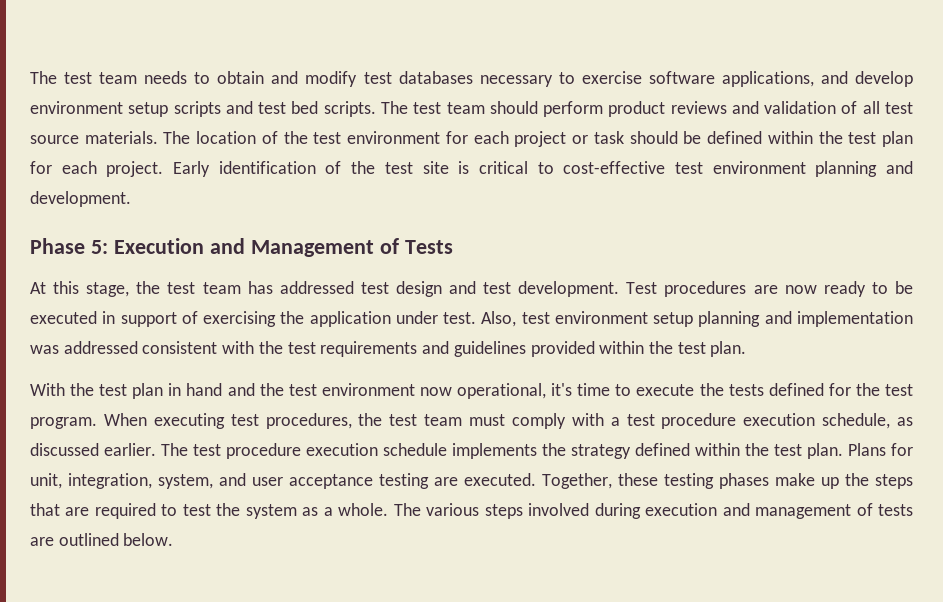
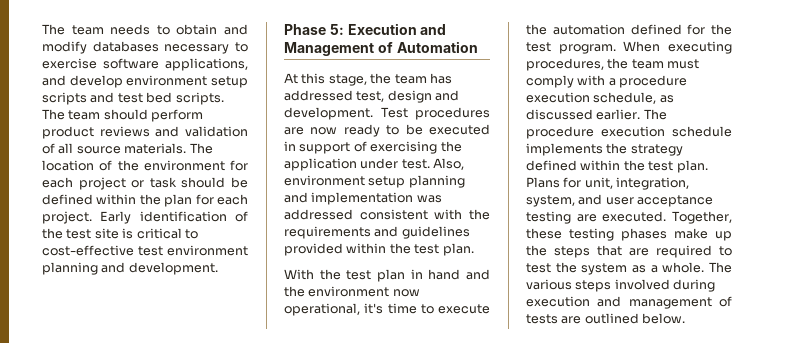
- The test team needs to obtain and modify test databases necessary to exercise software applications, and develop environment setup scripts and test bed scripts.
+ The team needs to obtain and modify databases necessary to exercise software applications, and develop environment setup scripts and test bed scripts.
- The test team should perform product reviews and validation of all test source materials.
+ The team should perform product reviews and validation of all source materials.
- The location of the test environment for each project or task should be defined within the test plan for each project.
+ The location of the environment for each project or task should be defined within the plan for each project.
- Phase 5: Execution and Management of Tests
+ Phase 5: Execution and Management of Automation
- At this stage, the test team has addressed test design and test development.
+ At this stage, the team has addressed test, design and development.
- Also, test environment setup planning and implementation was addressed consistent with the test requirements and guidelines provided within the test plan.
+ Also, environment setup planning and implementation was addressed consistent with the requirements and guidelines provided within the test plan.
- With the test plan in hand and the test environment now operational, it's time to execute the tests defined for the test program.
+ With the test plan in hand and the environment now operational, it's time to execute the automation defined for the test program.
- When executing test procedures, the test team must comply with a test procedure execution schedule, as discussed earlier.
+ When executing procedures, the team must comply with a procedure execution schedule, as discussed earlier.
- The test procedure execution schedule implements the strategy defined within the test plan.
+ The procedure execution schedule implements the strategy defined within the test plan.

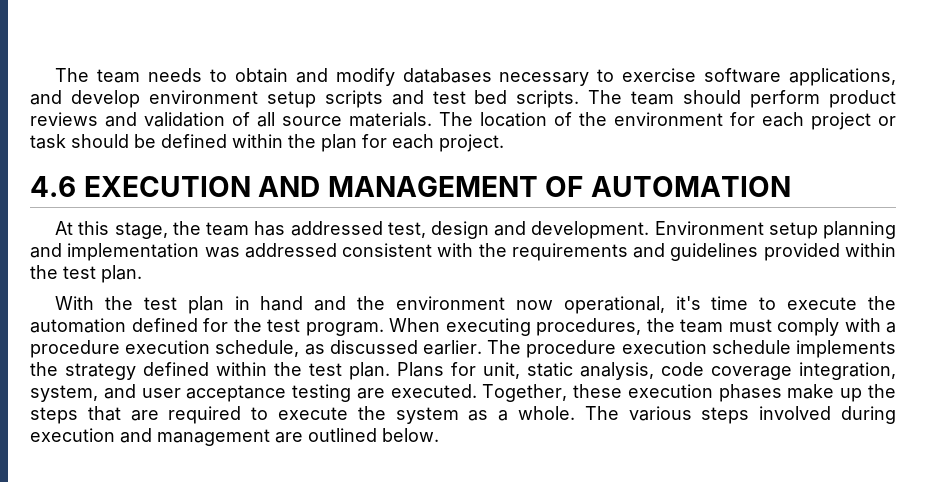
- The location of the environment for each project or task should be defined within the plan for each project. Early identification of the test site is critical to cost-effective test environment planning and development.
- Phase 5: Execution and Management of Automation
+ The location of the environment for each project or task should be defined within the plan for each project.
+ 4.6 EXECUTION AND MANAGEMENT OF AUTOMATION
- Test procedures are now ready to be executed in support of exercising the application under test. Also, environment setup planning and implementation was addressed consistent with the requirements and guidelines provided within the test plan.
+ Environment setup planning and implementation was addressed consistent with the requirements and guidelines provided within the test plan.
- Plans for unit, integration, system, and user acceptance testing are executed.
+ Plans for unit, static analysis, code coverage integration, system, and user acceptance testing are executed.
- Together, these testing phases make up the steps that are required to test the system as a whole.
+ Together, these execution phases make up the steps that are required to execute the system as a whole.
- The various steps involved during execution and management of tests are outlined below.
+ The various steps involved during execution and management are outlined below.

